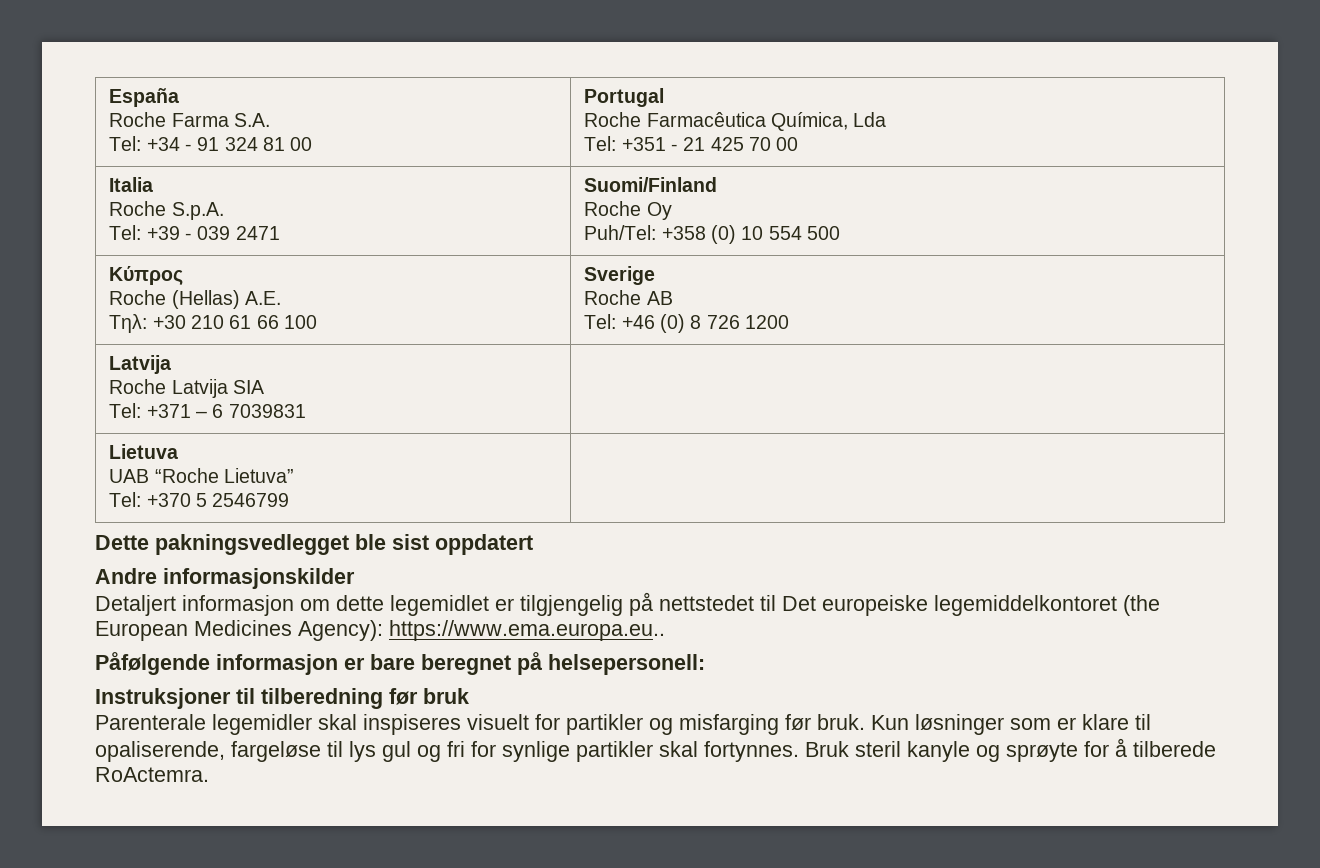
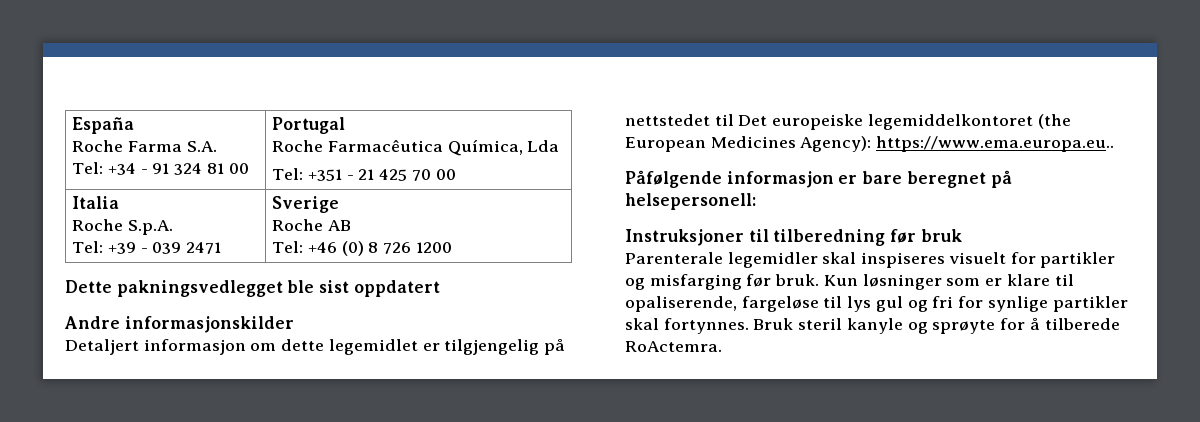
  Italia
  Roche S.p.A.
- Tel: +39 - 039 2471 | Suomi/Finland
- Roche Oy
- Puh/Tel: +358 (0) 10 554 500
- Kύπρος
- Roche (Hellas) A.E.
- Τηλ: +30 210 61 66 100 | Sverige
+ Tel: +39 - 039 2471 | Sverige
  Roche AB
  Tel: +46 (0) 8 726 1200
- Latvija
- Roche Latvija SIA
- Tel: +371 – 6 7039831 |
- Lietuva
- UAB “Roche Lietuva”
- Tel: +370 5 2546799 |

